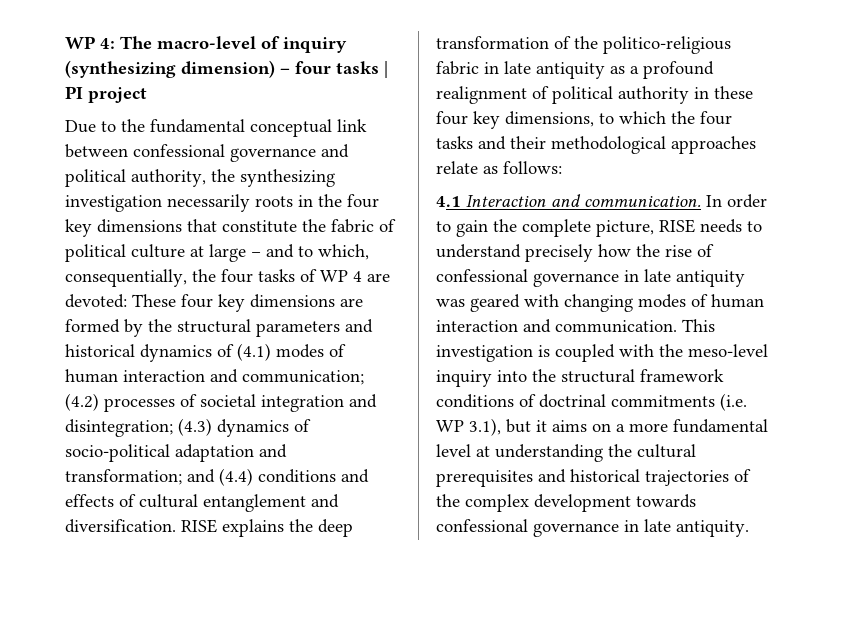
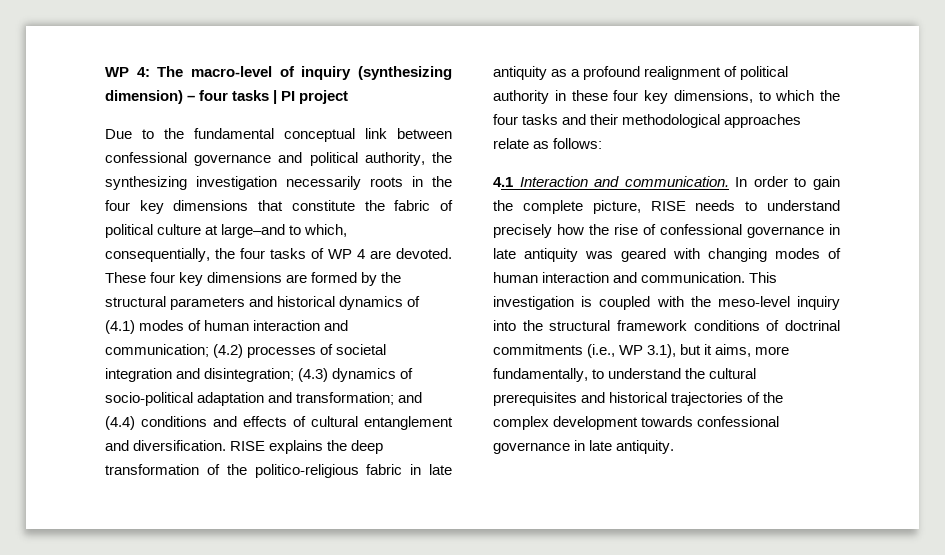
- Due to the fundamental conceptual link between confessional governance and political authority, the synthesizing investigation necessarily roots in the four key dimensions that constitute the fabric of political culture at large – and to which, consequentially, the four tasks of WP 4 are devoted:
+ Due to the fundamental conceptual link between confessional governance and political authority, the synthesizing investigation necessarily roots in the four key dimensions that constitute the fabric of political culture at large–and to which, consequentially, the four tasks of WP 4 are devoted.
- This investigation is coupled with the meso-level inquiry into the structural framework conditions of doctrinal commitments (i.e. WP 3.1), but it aims on a more fundamental level at understanding the cultural prerequisites and historical trajectories of the complex development towards confessional governance in late antiquity.
+ This investigation is coupled with the meso-level inquiry into the structural framework conditions of doctrinal commitments (i.e., WP 3.1), but it aims, more fundamentally, to understand the cultural prerequisites and historical trajectories of the complex development towards confessional governance in late antiquity.

